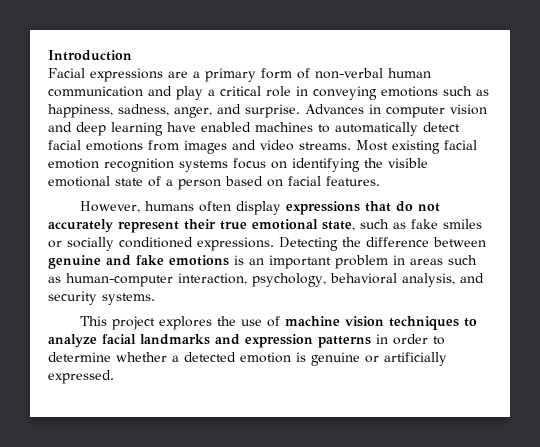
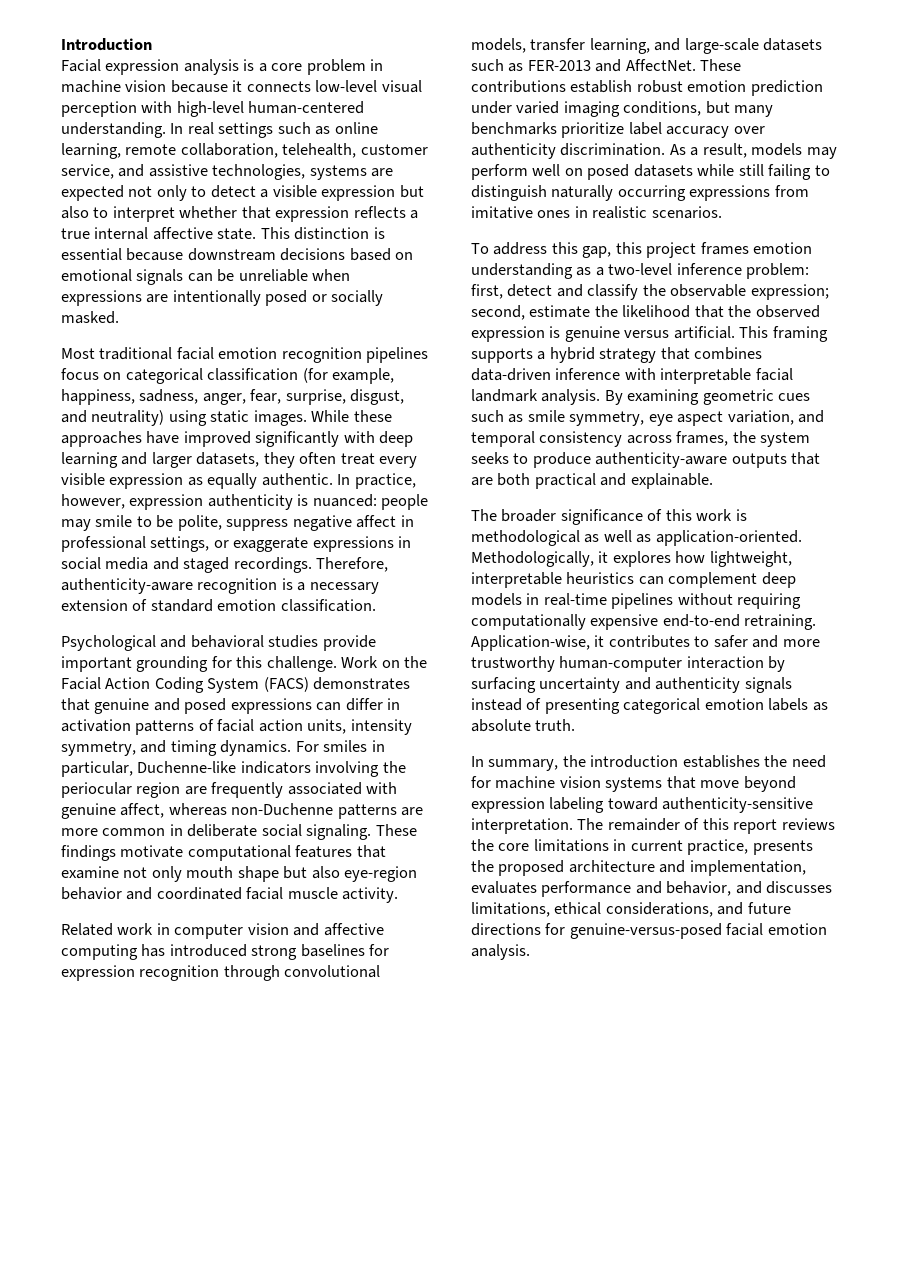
- Facial expressions are a primary form of non-verbal human communication and play a critical role in conveying emotions such as happiness, sadness, anger, and surprise. Advances in computer vision and deep learning have enabled machines to automatically detect facial emotions from images and video streams. Most existing facial emotion recognition systems focus on identifying the visible emotional state of a person based on facial features.
- However, humans often display expressions that do not accurately represent their true emotional state, such as fake smiles or socially conditioned expressions. Detecting the difference between genuine and fake emotions is an important problem in areas such as human-computer interaction, psychology, behavioral analysis, and security systems.
- This project explores the use of machine vision techniques to analyze facial landmarks and expression patterns in order to determine whether a detected emotion is genuine or artificially expressed.
+ Facial expression analysis is a core problem in machine vision because it connects low-level visual perception with high-level human-centered understanding. In real settings such as online learning, remote collaboration, telehealth, customer service, and assistive technologies, systems are expected not only to detect a visible expression but also to interpret whether that expression reflects a true internal affective state. This distinction is essential because downstream decisions based on emotional signals can be unreliable when expressions are intentionally posed or socially masked.
+ Most traditional facial emotion recognition pipelines focus on categorical classification (for example, happiness, sadness, anger, fear, surprise, disgust, and neutrality) using static images. While these approaches have improved significantly with deep learning and larger datasets, they often treat every visible expression as equally authentic. In practice, however, expression authenticity is nuanced: people may smile to be polite, suppress negative affect in professional settings, or exaggerate expressions in social media and staged recordings. Therefore, authenticity-aware recognition is a necessary extension of standard emotion classification.
+ Psychological and behavioral studies provide important grounding for this challenge. Work on the Facial Action Coding System (FACS) demonstrates that genuine and posed expressions can differ in activation patterns of facial action units, intensity symmetry, and timing dynamics. For smiles in particular, Duchenne-like indicators involving the periocular region are frequently associated with genuine affect, whereas non-Duchenne patterns are more common in deliberate social signaling. These findings motivate computational features that examine not only mouth shape but also eye-region behavior and coordinated facial muscle activity.
+ Related work in computer vision and affective computing has introduced strong baselines for expression recognition through convolutional models, transfer learning, and large-scale datasets such as FER-2013 and AffectNet. These contributions establish robust emotion prediction under varied imaging conditions, but many benchmarks prioritize label accuracy over authenticity discrimination. As a result, models may perform well on posed datasets while still failing to distinguish naturally occurring expressions from imitative ones in realistic scenarios.
+ To address this gap, this project frames emotion understanding as a two-level inference problem: first, detect and classify the observable expression; second, estimate the likelihood that the observed expression is genuine versus artificial. This framing supports a hybrid strategy that combines data-driven inference with interpretable facial landmark analysis. By examining geometric cues such as smile symmetry, eye aspect variation, and temporal consistency across frames, the system seeks to produce authenticity-aware outputs that are both practical and explainable.
+ The broader significance of this work is methodological as well as application-oriented. Methodologically, it explores how lightweight, interpretable heuristics can complement deep models in real-time pipelines without requiring computationally expensive end-to-end retraining. Application-wise, it contributes to safer and more trustworthy human-computer interaction by surfacing uncertainty and authenticity signals instead of presenting categorical emotion labels as absolute truth.
+ In summary, the introduction establishes the need for machine vision systems that move beyond expression labeling toward authenticity-sensitive interpretation. The remainder of this report reviews the core limitations in current practice, presents the proposed architecture and implementation, evaluates performance and behavior, and discusses limitations, ethical considerations, and future directions for genuine-versus-posed facial emotion analysis.

